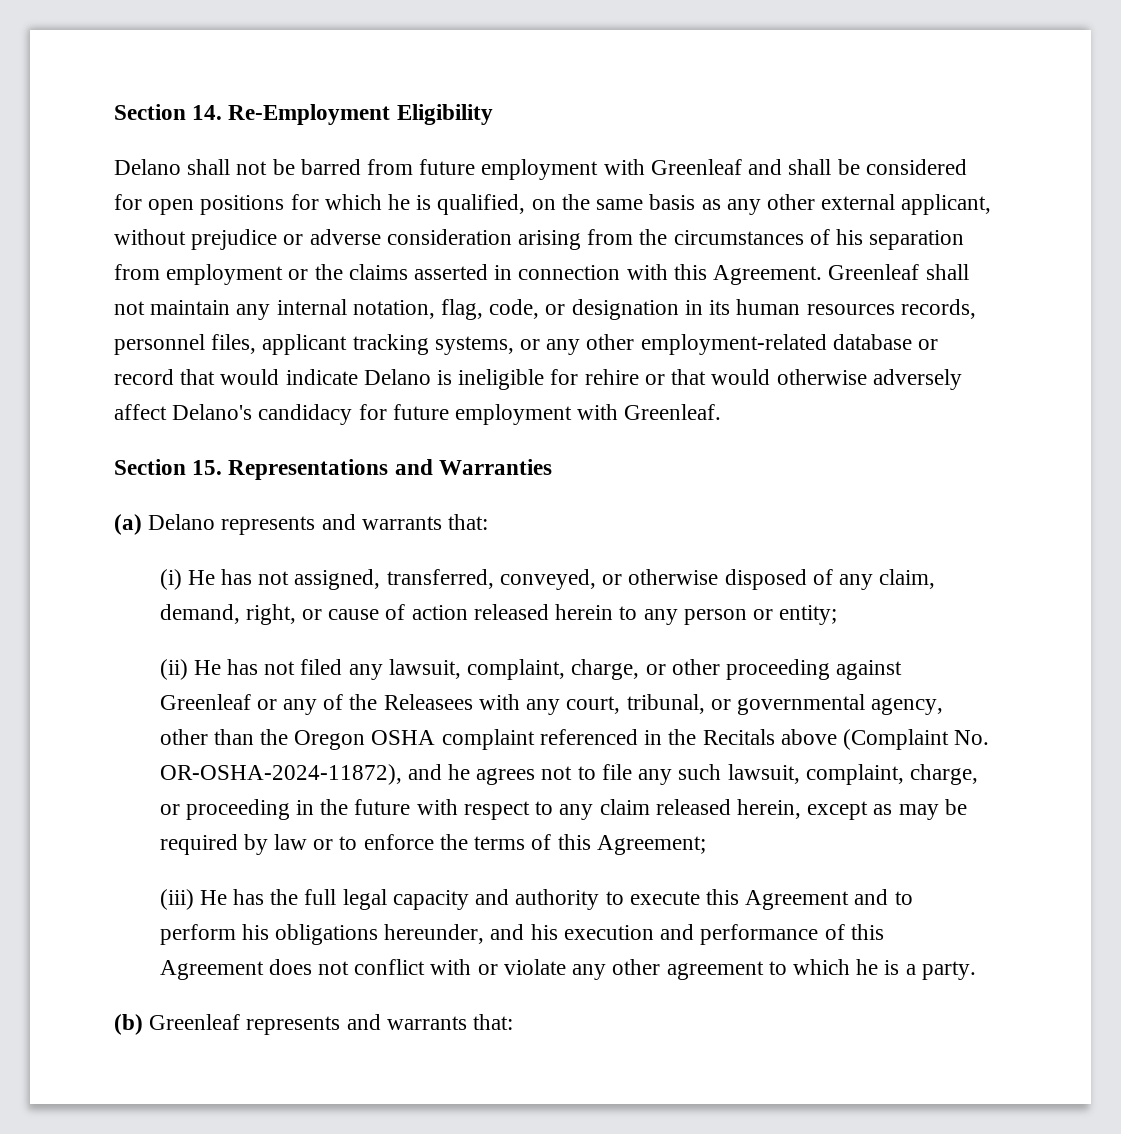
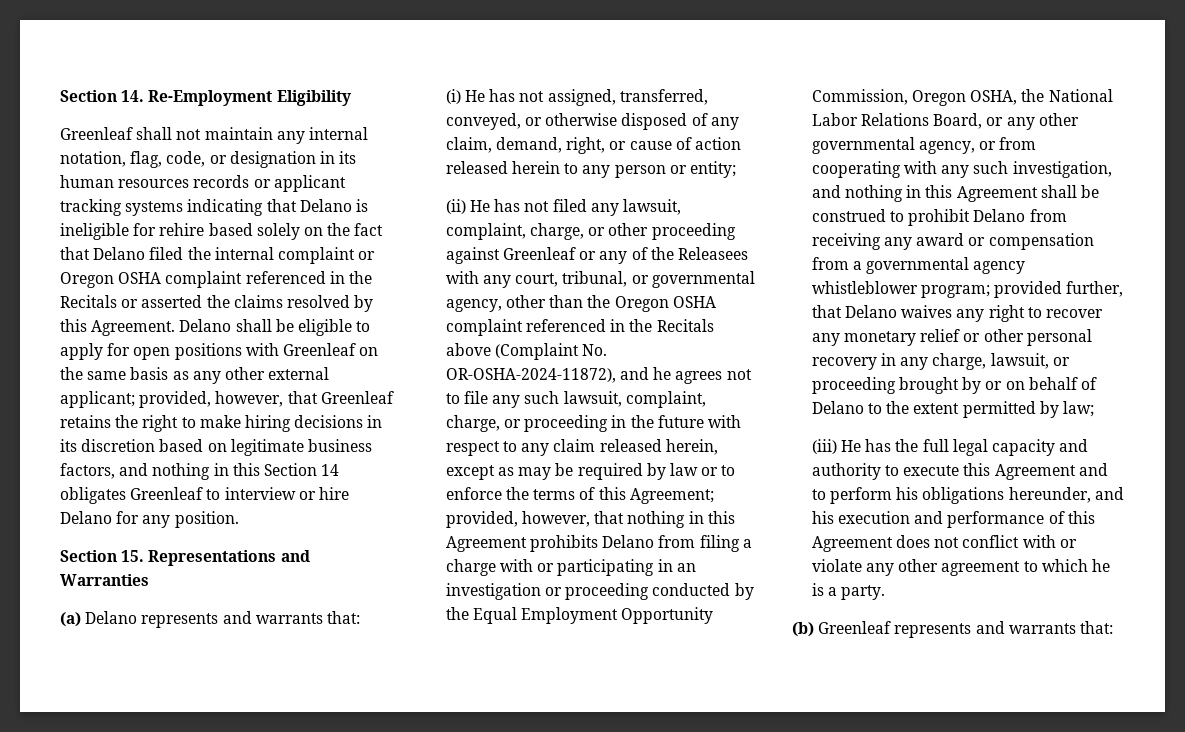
- Delano shall not be barred from future employment with Greenleaf and shall be considered for open positions for which he is qualified, on the same basis as any other external applicant, without prejudice or adverse consideration arising from the circumstances of his separation from employment or the claims asserted in connection with this Agreement. Greenleaf shall not maintain any internal notation, flag, code, or designation in its human resources records, personnel files, applicant tracking systems, or any other employment-related database or record that would indicate Delano is ineligible for rehire or that would otherwise adversely affect Delano's candidacy for future employment with Greenleaf.
+ Greenleaf shall not maintain any internal notation, flag, code, or designation in its human resources records or applicant tracking systems indicating that Delano is ineligible for rehire based solely on the fact that Delano filed the internal complaint or Oregon OSHA complaint referenced in the Recitals or asserted the claims resolved by this Agreement. Delano shall be eligible to apply for open positions with Greenleaf on the same basis as any other external applicant; provided, however, that Greenleaf retains the right to make hiring decisions in its discretion based on legitimate business factors, and nothing in this Section 14 obligates Greenleaf to interview or hire Delano for any position.
+ provided, however, that nothing in this Agreement prohibits Delano from filing a charge with or participating in an investigation or proceeding conducted by the Equal Employment Opportunity Commission, Oregon OSHA, the National Labor Relations Board, or any other governmental agency, or from cooperating with any such investigation, and nothing in this Agreement shall be construed to prohibit Delano from receiving any award or compensation from a governmental agency whistleblower program; provided further, that Delano waives any right to recover any monetary relief or other personal recovery in any charge, lawsuit, or proceeding brought by or on behalf of Delano to the extent permitted by law;

